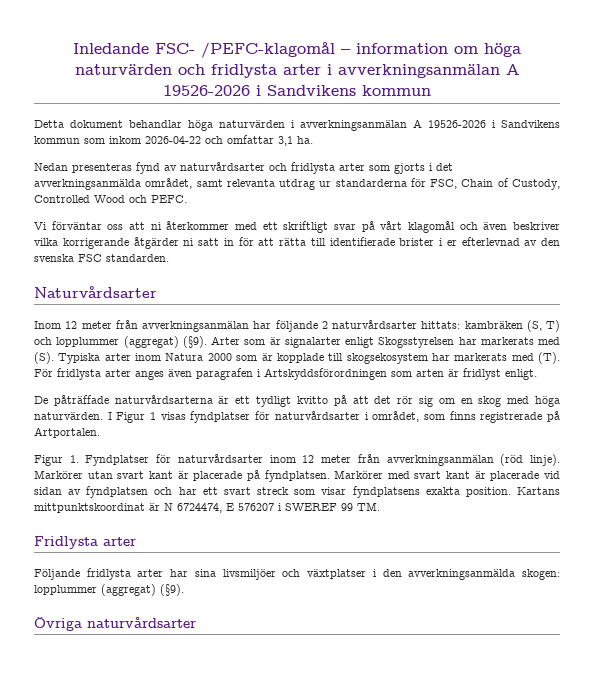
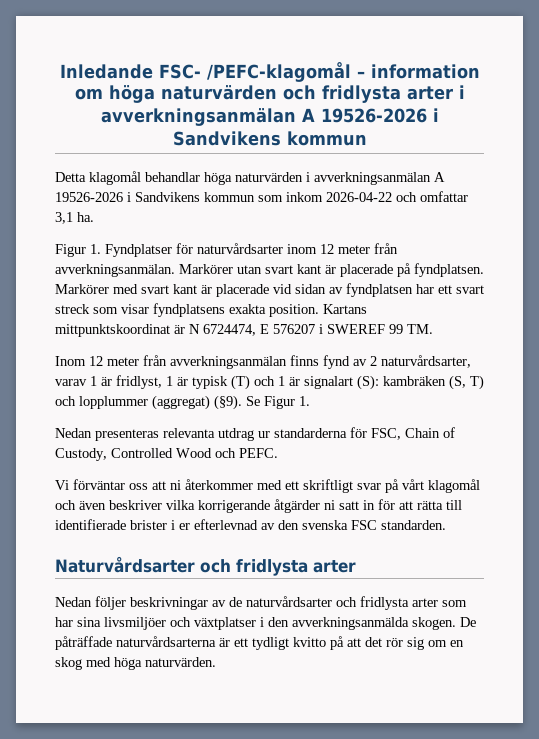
- Detta dokument behandlar höga naturvärden i avverkningsanmälan A 19526-2026 i Sandvikens kommun som inkom 2026-04-22 och omfattar 3,1 ha.
+ Detta klagomål behandlar höga naturvärden i avverkningsanmälan A 19526-2026 i Sandvikens kommun som inkom 2026-04-22 och omfattar 3,1 ha.
- Nedan presenteras fynd av naturvårdsarter och fridlysta arter som gjorts i det avverkningsanmälda området, samt relevanta utdrag ur standarderna för FSC, Chain of Custody, Controlled Wood och PEFC.
+ Figur 1. Fyndplatser för naturvårdsarter inom 12 meter från avverkningsanmälan. Markörer utan svart kant är placerade på fyndplatsen. Markörer med svart kant är placerade vid sidan av fyndplatsen har ett svart streck som visar fyndplatsens exakta position. Kartans mittpunktskoordinat är N 6724474, E 576207 i SWEREF 99 TM.
+ Inom 12 meter från avverkningsanmälan finns fynd av 2 naturvårdsarter, varav 1 är fridlyst, 1 är typisk (T) och 1 är signalart (S): kambräken (S, T) och lopplummer (aggregat) (§9). Se Figur 1.
+ Nedan presenteras relevanta utdrag ur standarderna för FSC, Chain of Custody, Controlled Wood och PEFC.
- Naturvårdsarter
- Inom 12 meter från avverkningsanmälan har följande 2 naturvårdsarter hittats: kambräken (S, T) och lopplummer (aggregat) (§9). Arter som är signalarter enligt Skogsstyrelsen har markerats med (S). Typiska arter inom Natura 2000 som är kopplade till skogsekosystem har markerats med (T). För fridlysta arter anges även paragrafen i Artskyddsförordningen som arten är fridlyst enligt.
- De påträffade naturvårdsarterna är ett tydligt kvitto på att det rör sig om en skog med höga naturvärden. I Figur 1 visas fyndplatser för naturvårdsarter i området, som finns registrerade på Artportalen.
- Figur 1. Fyndplatser för naturvårdsarter inom 12 meter från avverkningsanmälan (röd linje). Markörer utan svart kant är placerade på fyndplatsen. Markörer med svart kant är placerade vid sidan av fyndplatsen och har ett svart streck som visar fyndplatsens exakta position. Kartans mittpunktskoordinat är N 6724474, E 576207 i SWEREF 99 TM.
- Fridlysta arter
- Följande fridlysta arter har sina livsmiljöer och växtplatser i den avverkningsanmälda skogen: lopplummer (aggregat) (§9).
- Övriga naturvårdsarter
+ Naturvårdsarter och fridlysta arter
+ Nedan följer beskrivningar av de naturvårdsarter och fridlysta arter som har sina livsmiljöer och växtplatser i den avverkningsanmälda skogen. De påträffade naturvårdsarterna är ett tydligt kvitto på att det rör sig om en skog med höga naturvärden.

